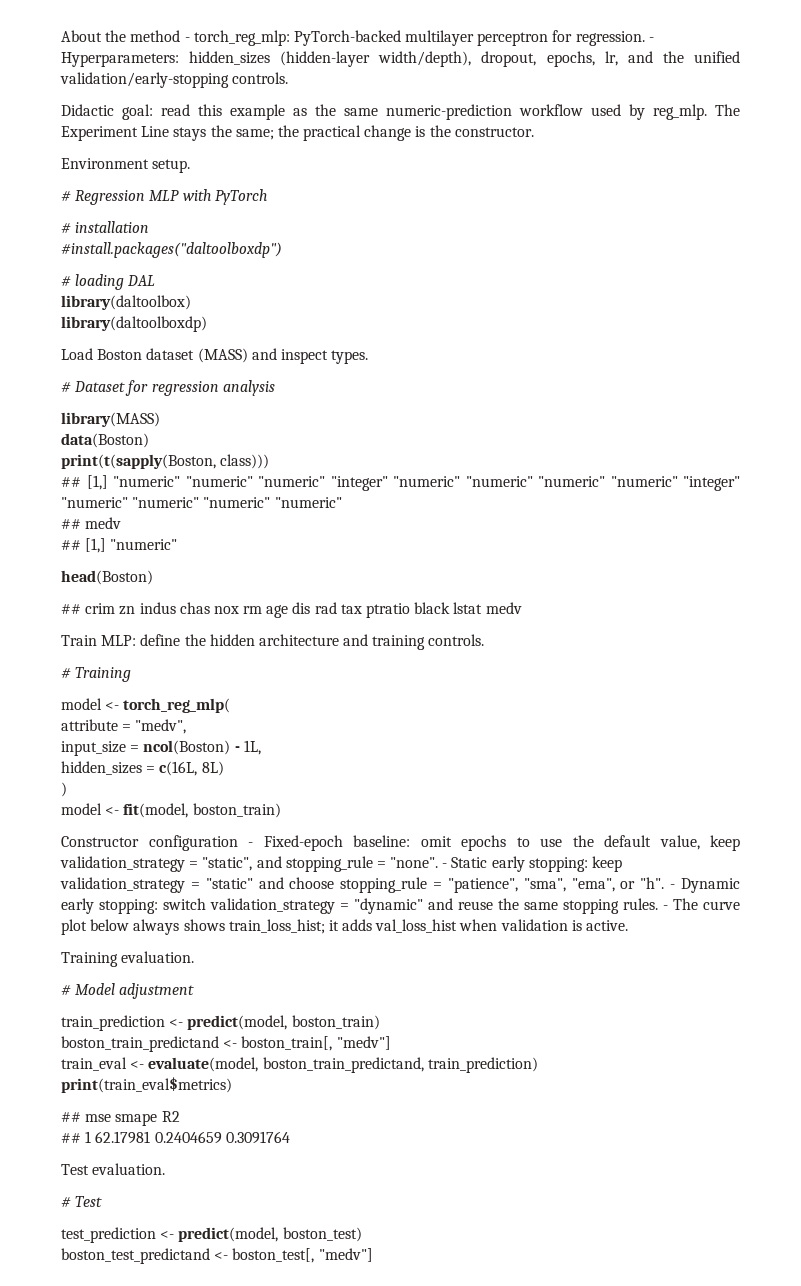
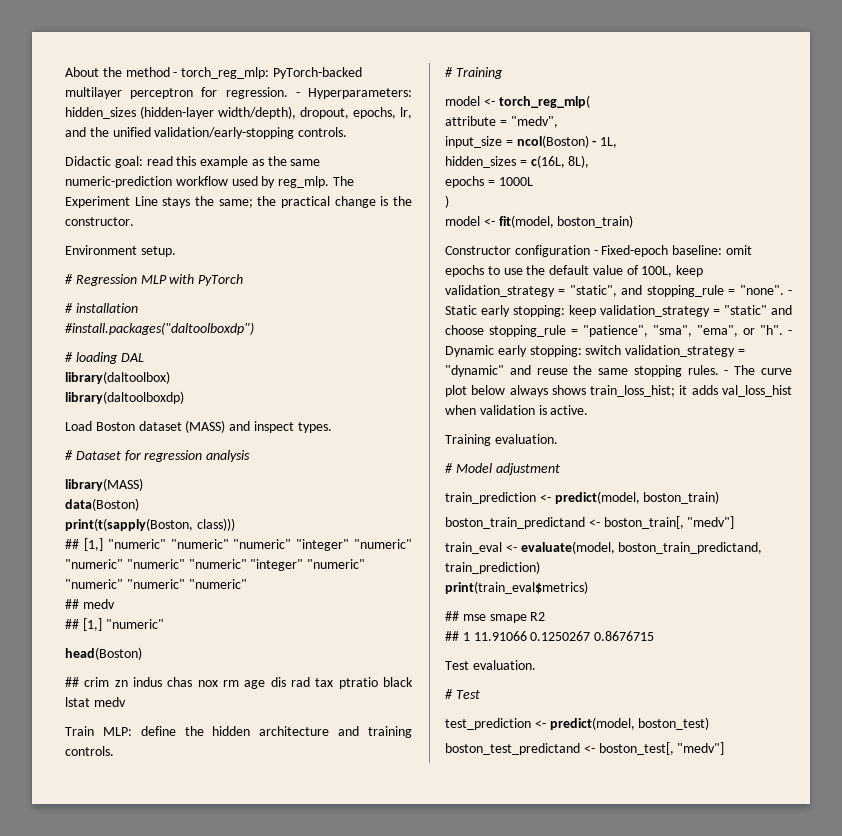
- hidden_sizes = c(16L, 8L)
+ hidden_sizes = c(16L, 8L),
+ epochs = 1000L
- Constructor configuration - Fixed-epoch baseline: omit epochs to use the default value, keep validation_strategy = "static", and stopping_rule = "none".
+ Constructor configuration - Fixed-epoch baseline: omit epochs to use the default value of 100L, keep validation_strategy = "static", and stopping_rule = "none".
- ## 1 62.17981 0.2404659 0.3091764
+ ## 1 11.91066 0.1250267 0.8676715

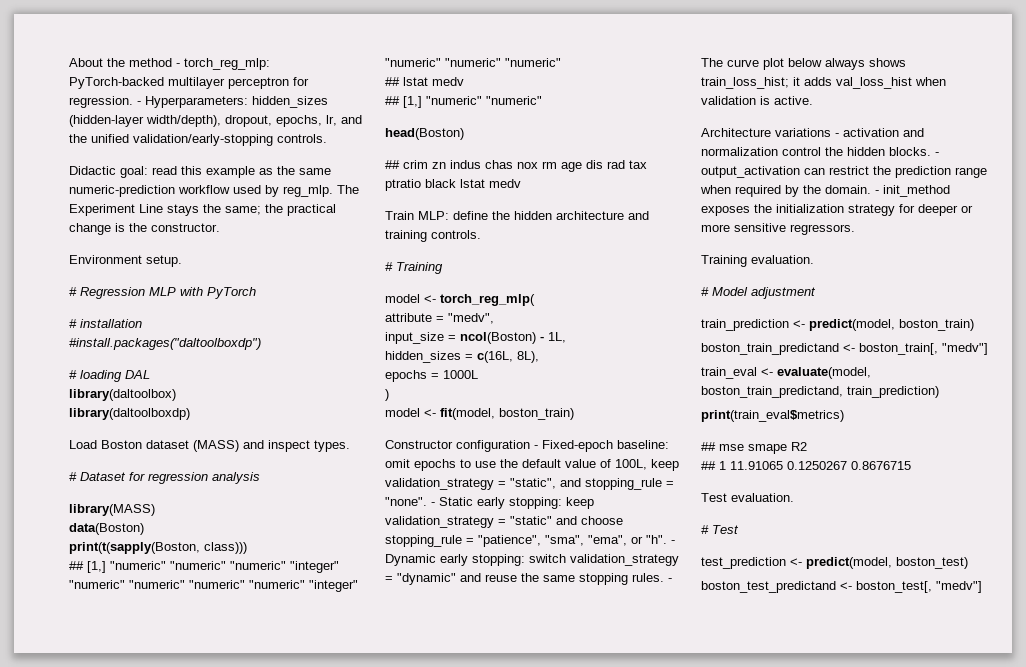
- ## [1,] "numeric" "numeric" "numeric" "integer" "numeric" "numeric" "numeric" "numeric" "integer" "numeric" "numeric" "numeric" "numeric"
- ## medv
- ## [1,] "numeric"
+ ## [1,] "numeric" "numeric" "numeric" "integer" "numeric" "numeric" "numeric" "numeric" "integer" "numeric" "numeric" "numeric"
+ ## lstat medv
+ ## [1,] "numeric" "numeric"
+ Architecture variations - activation and normalization control the hidden blocks. - output_activation can restrict the prediction range when required by the domain. - init_method exposes the initialization strategy for deeper or more sensitive regressors.
- ## 1 11.91066 0.1250267 0.8676715
+ ## 1 11.91065 0.1250267 0.8676715

